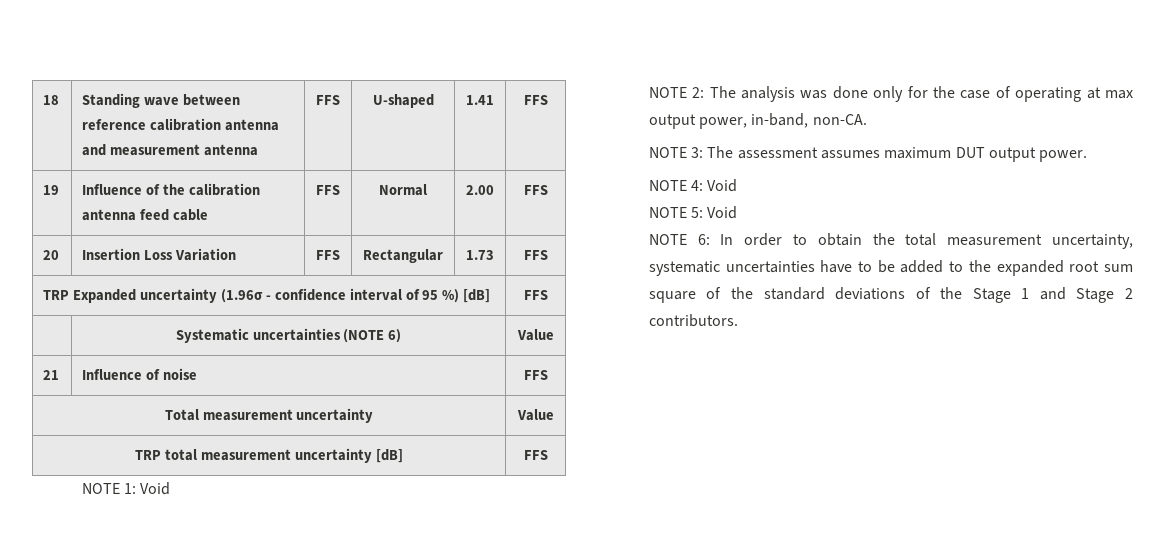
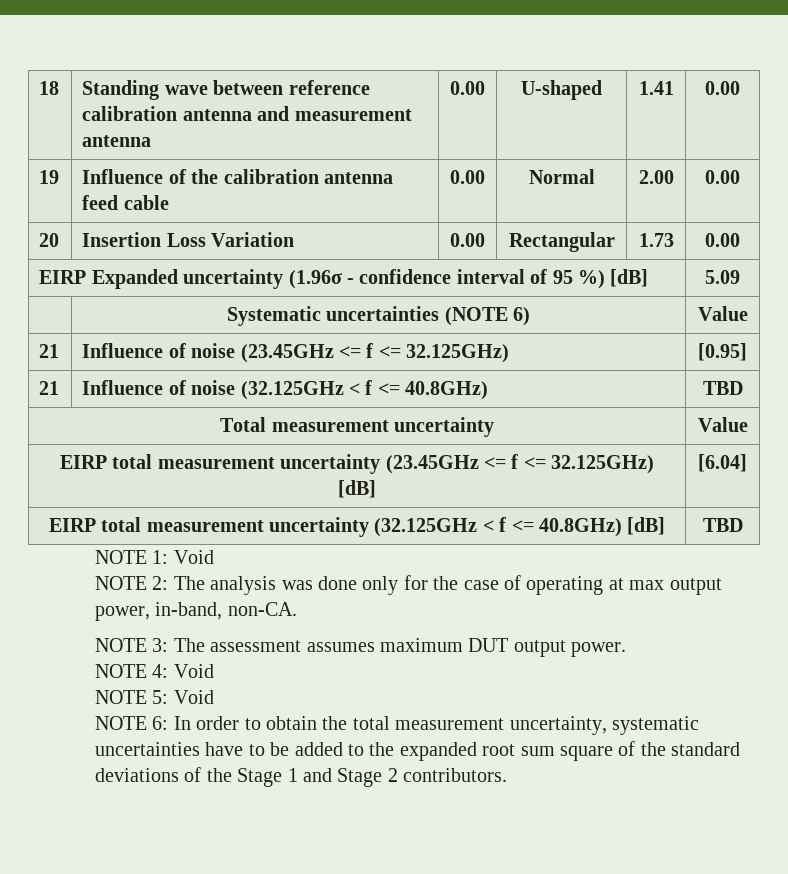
- 18 | Standing wave between reference calibration antenna and measurement antenna | FFS | U-shaped | 1.41 | FFS
+ 18 | Standing wave between reference calibration antenna and measurement antenna | 0.00 | U-shaped | 1.41 | 0.00
- 19 | Influence of the calibration antenna feed cable | FFS | Normal | 2.00 | FFS
+ 19 | Influence of the calibration antenna feed cable | 0.00 | Normal | 2.00 | 0.00
- 20 | Insertion Loss Variation | FFS | Rectangular | 1.73 | FFS
- TRP Expanded uncertainty (1.96σ - confidence interval of 95 %) [dB] | FFS
+ 20 | Insertion Loss Variation | 0.00 | Rectangular | 1.73 | 0.00
+ EIRP Expanded uncertainty (1.96σ - confidence interval of 95 %) [dB] | 5.09
- 21 | Influence of noise | FFS
+ 21 | Influence of noise (23.45GHz <= f <= 32.125GHz) | [0.95]
+ 21 | Influence of noise (32.125GHz < f <= 40.8GHz) | TBD
- TRP total measurement uncertainty [dB] | FFS
+ EIRP total measurement uncertainty (23.45GHz <= f <= 32.125GHz) [dB] | [6.04]
+ EIRP total measurement uncertainty (32.125GHz < f <= 40.8GHz) [dB] | TBD

